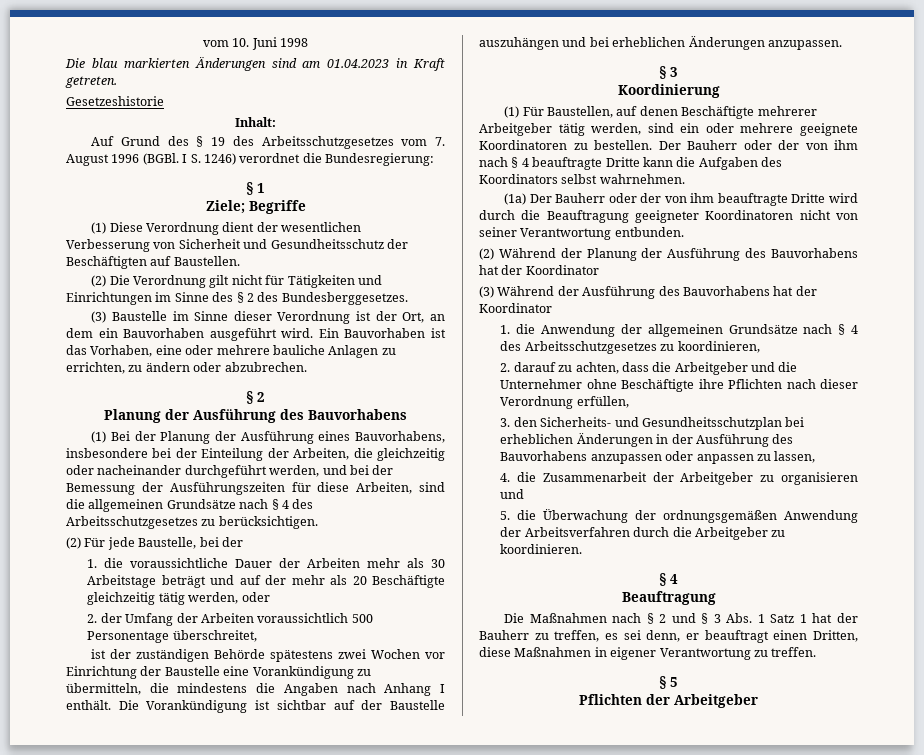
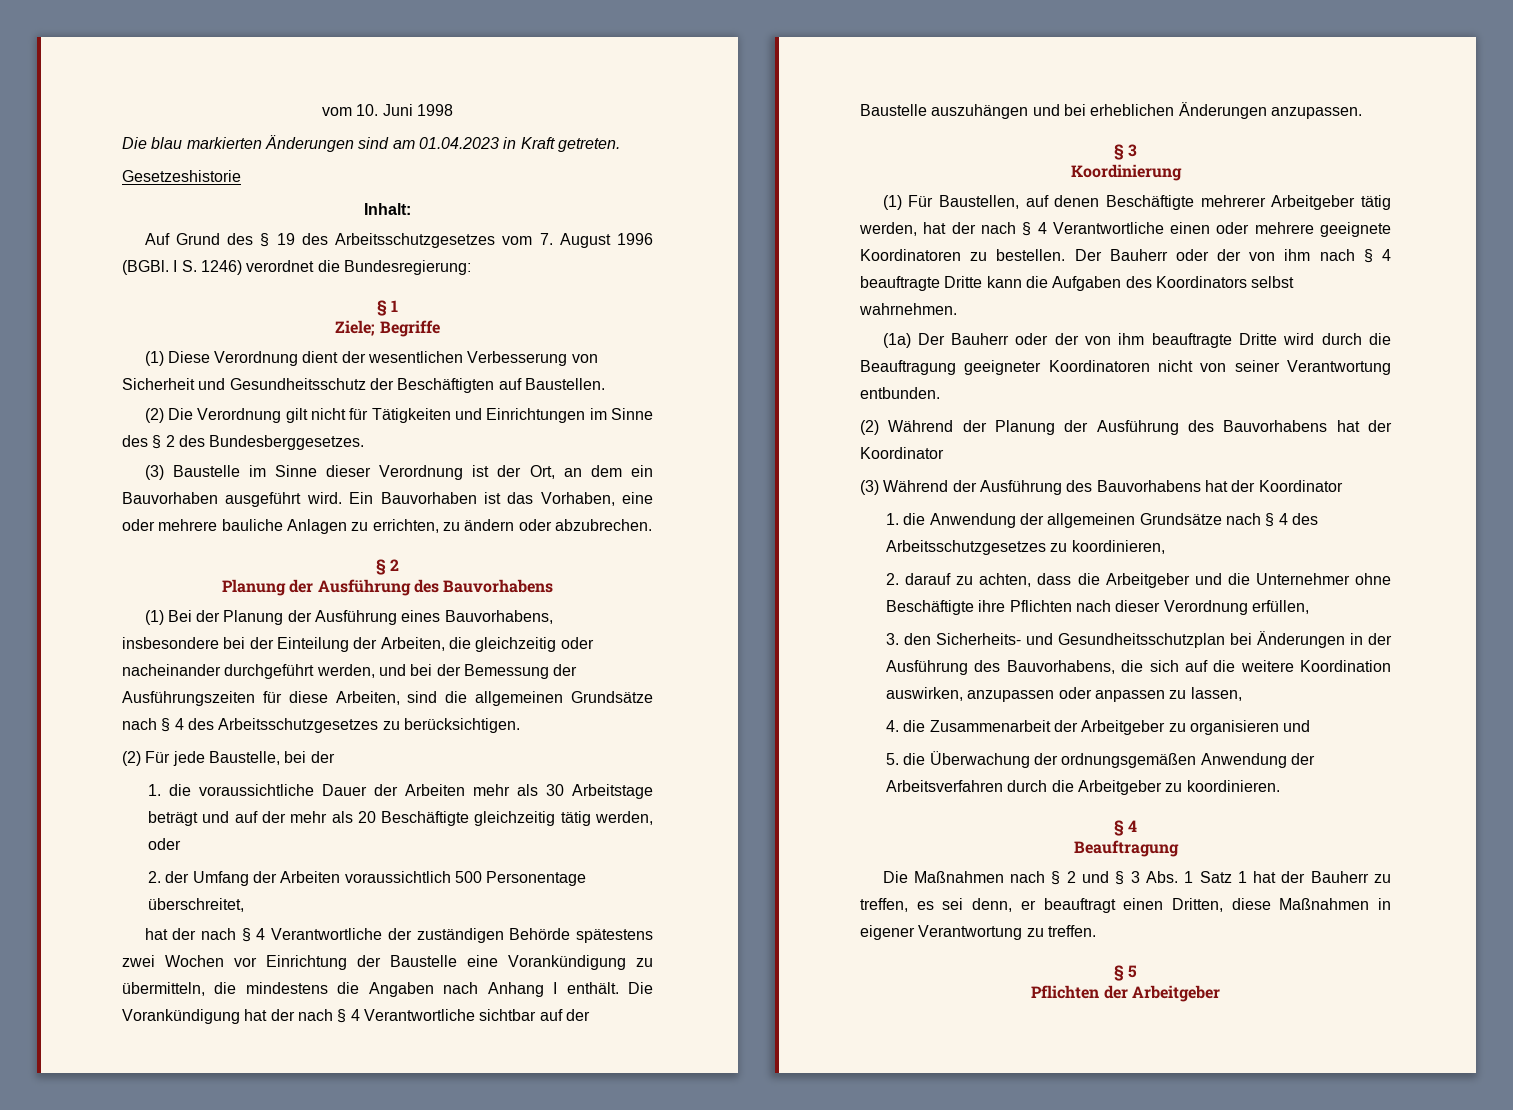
- ist der zuständigen Behörde spätestens zwei Wochen vor Einrichtung der Baustelle eine Vorankündigung zu übermitteln, die mindestens die Angaben nach Anhang I enthält.
+ hat der nach § 4 Verantwortliche der zuständigen Behörde spätestens zwei Wochen vor Einrichtung der Baustelle eine Vorankündigung zu übermitteln, die mindestens die Angaben nach Anhang I enthält.
- Die Vorankündigung ist sichtbar auf der Baustelle auszuhängen und bei erheblichen Änderungen anzupassen.
+ Die Vorankündigung hat der nach § 4 Verantwortliche sichtbar auf der Baustelle auszuhängen und bei erheblichen Änderungen anzupassen.
- (1) Für Baustellen, auf denen Beschäftigte mehrerer Arbeitgeber tätig werden, sind ein oder mehrere geeignete Koordinatoren zu bestellen.
+ (1) Für Baustellen, auf denen Beschäftigte mehrerer Arbeitgeber tätig werden, hat der nach § 4 Verantwortliche einen oder mehrere geeignete Koordinatoren zu bestellen.
- 3. den Sicherheits- und Gesundheitsschutzplan bei erheblichen Änderungen in der Ausführung des Bauvorhabens anzupassen oder anpassen zu lassen,
+ 3. den Sicherheits- und Gesundheitsschutzplan bei Änderungen in der Ausführung des Bauvorhabens, die sich auf die weitere Koordination auswirken, anzupassen oder anpassen zu lassen,

